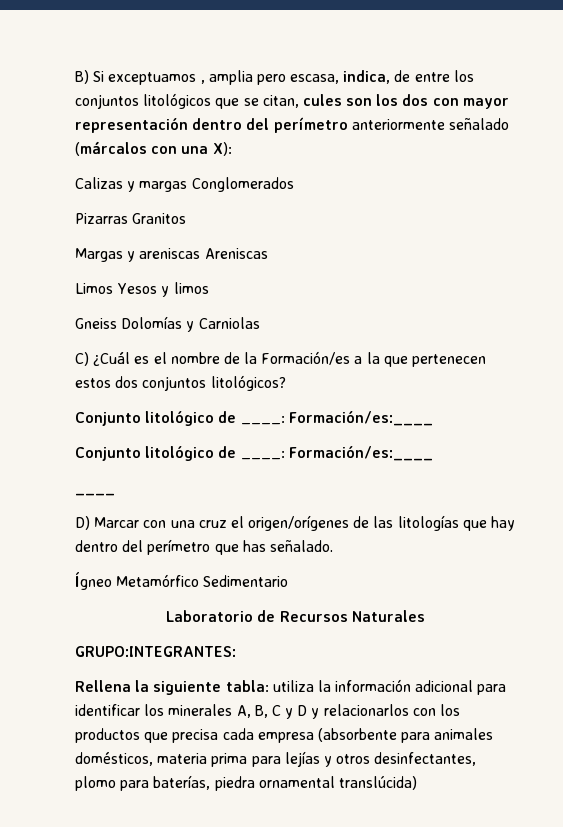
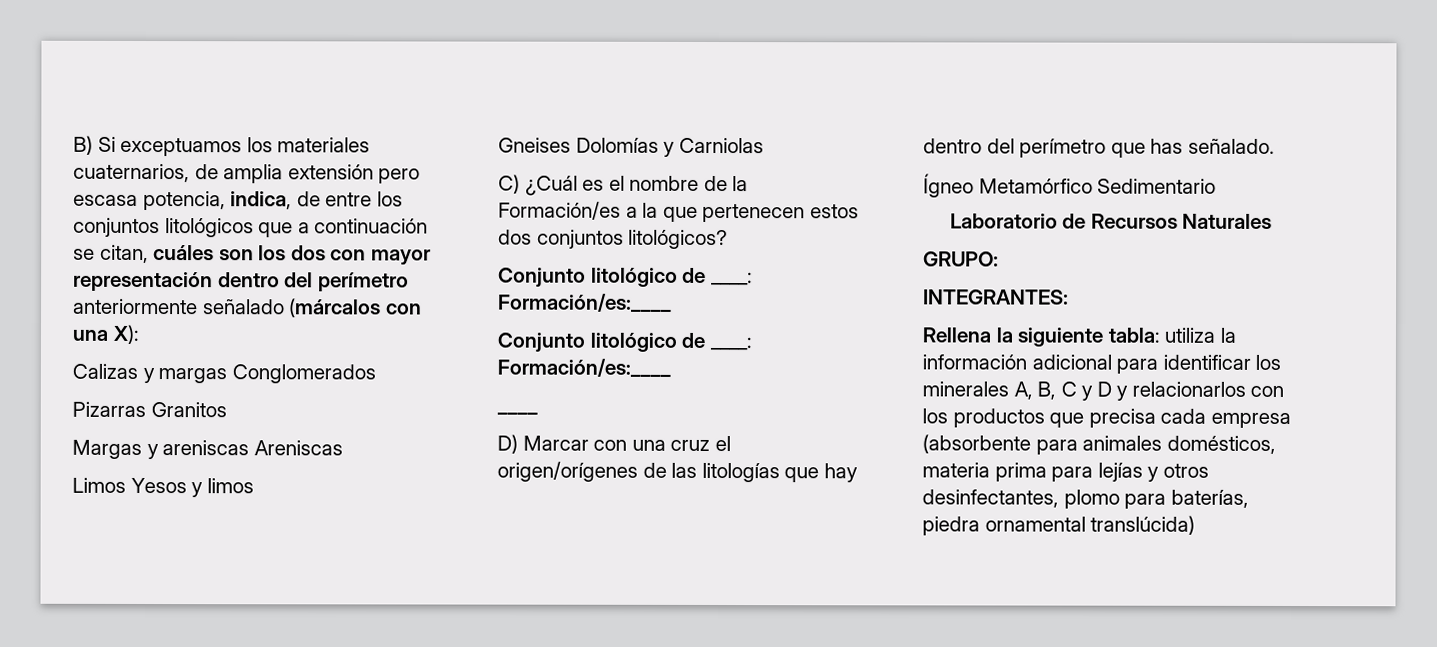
- B) Si exceptuamos , amplia pero escasa, indica, de entre los conjuntos litológicos que se citan, cules son los dos con mayor representación dentro del perímetro anteriormente señalado (márcalos con una X):
+ B) Si exceptuamos los materiales cuaternarios, de amplia extensión pero escasa potencia, indica, de entre los conjuntos litológicos que a continuación se citan, cuáles son los dos con mayor representación dentro del perímetro anteriormente señalado (márcalos con una X):
- Gneiss Dolomías y Carniolas
+ Gneises Dolomías y Carniolas
- GRUPO:INTEGRANTES:
+ GRUPO:
+ INTEGRANTES:

